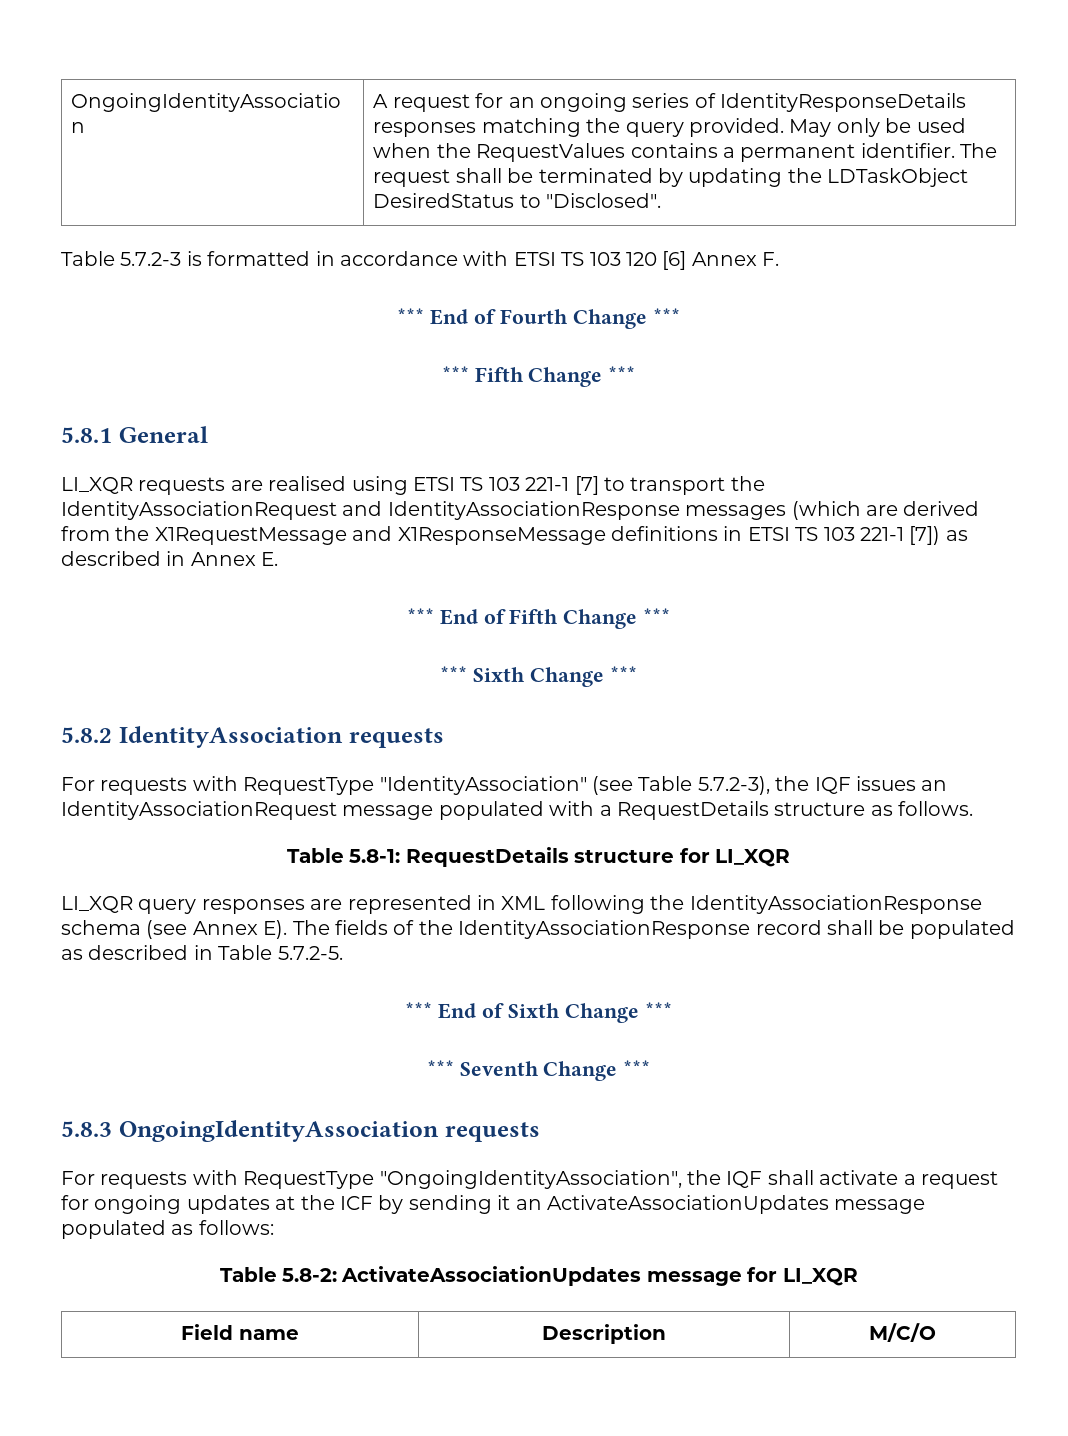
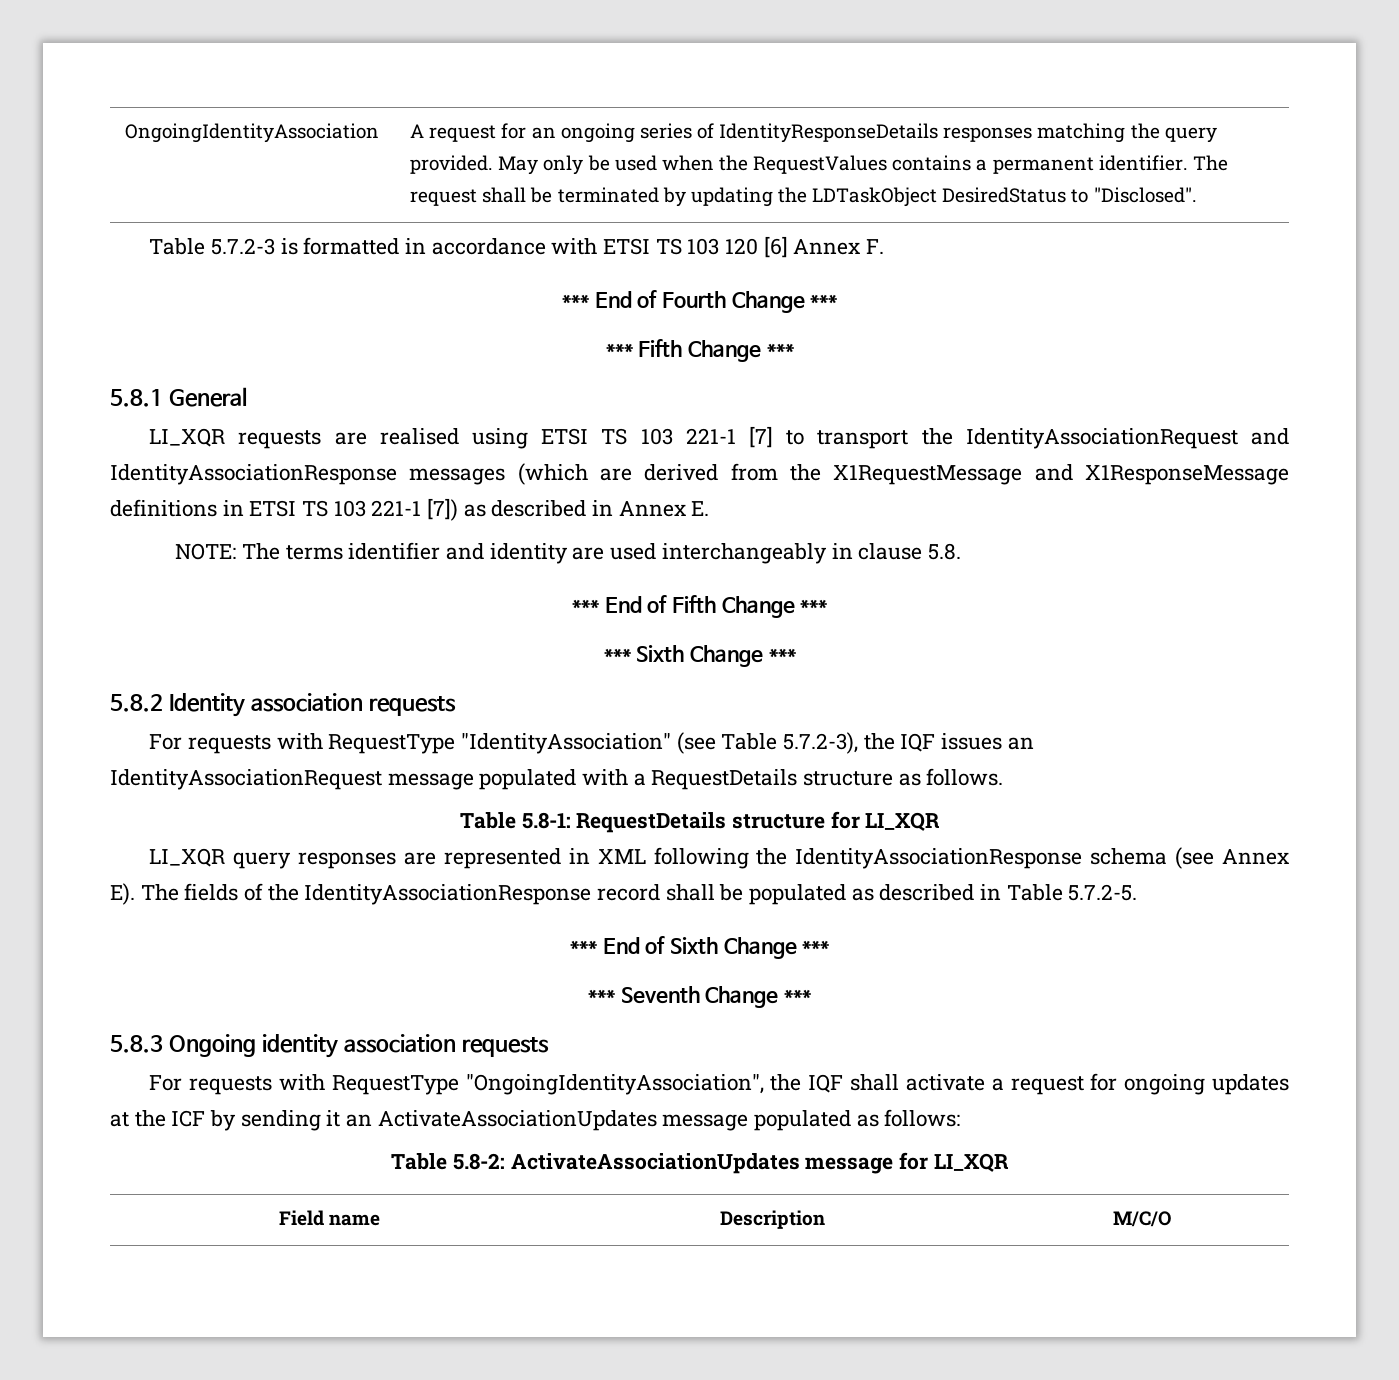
+ NOTE: The terms identifier and identity are used interchangeably in clause 5.8.
- 5.8.2 IdentityAssociation requests
+ 5.8.2 Identity association requests
- 5.8.3 OngoingIdentityAssociation requests
+ 5.8.3 Ongoing identity association requests

